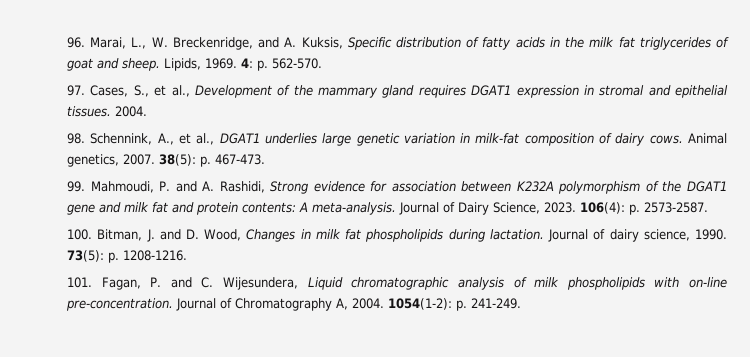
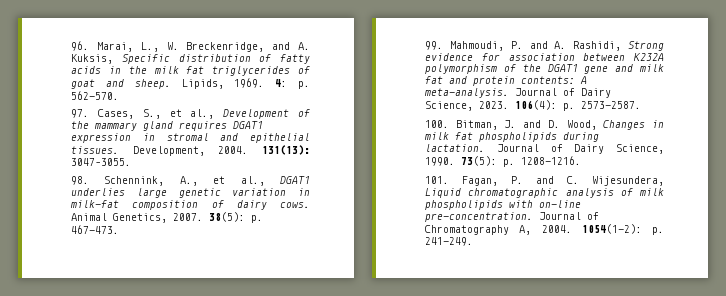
- 97. Cases, S., et al., Development of the mammary gland requires DGAT1 expression in stromal and epithelial tissues. 2004.
+ 97. Cases, S., et al., Development of the mammary gland requires DGAT1 expression in stromal and epithelial tissues. Development, 2004. 131(13): 3047–3055.
- Animal genetics, 2007.
+ Animal Genetics, 2007.
- Journal of dairy science, 1990.
+ Journal of Dairy Science, 1990.

